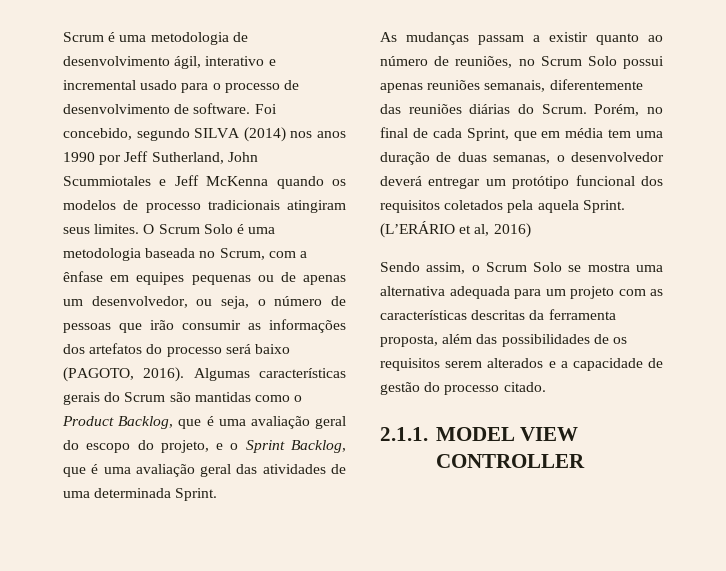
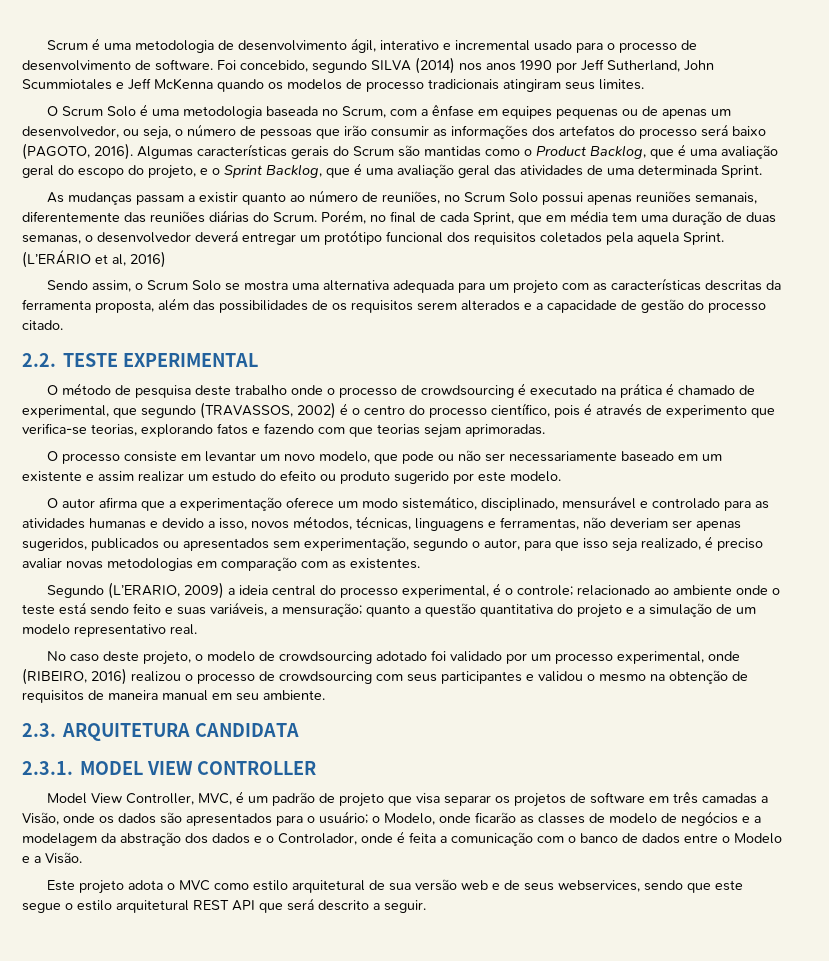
- Foi concebido, segundo SILVA (2014) nos anos 1990 por Jeff Sutherland, John Scummiotales e Jeff McKenna quando os modelos de processo tradicionais atingiram seus limites. O Scrum Solo é uma metodologia baseada no Scrum, com a ênfase em equipes pequenas ou de apenas um desenvolvedor, ou seja, o número de pessoas que irão consumir as informações dos artefatos do processo será baixo (PAGOTO, 2016).
+ Foi concebido, segundo SILVA (2014) nos anos 1990 por Jeff Sutherland, John Scummiotales e Jeff McKenna quando os modelos de processo tradicionais atingiram seus limites.
+ O Scrum Solo é uma metodologia baseada no Scrum, com a ênfase em equipes pequenas ou de apenas um desenvolvedor, ou seja, o número de pessoas que irão consumir as informações dos artefatos do processo será baixo (PAGOTO, 2016).
- 2.1.1. MODEL VIEW CONTROLLER
+ 2.2. TESTE EXPERIMENTAL
+ O método de pesquisa deste trabalho onde o processo de crowdsourcing é executado na prática é chamado de experimental, que segundo (TRAVASSOS, 2002) é o centro do processo científico, pois é através de experimento que verifica-se teorias, explorando fatos e fazendo com que teorias sejam aprimoradas.
+ O processo consiste em levantar um novo modelo, que pode ou não ser necessariamente baseado em um existente e assim realizar um estudo do efeito ou produto sugerido por este modelo.
+ O autor afirma que a experimentação oferece um modo sistemático, disciplinado, mensurável e controlado para as atividades humanas e devido a isso, novos métodos, técnicas, linguagens e ferramentas, não deveriam ser apenas sugeridos, publicados ou apresentados sem experimentação, segundo o autor, para que isso seja realizado, é preciso avaliar novas metodologias em comparação com as existentes.
+ Segundo (L’ERARIO, 2009) a ideia central do processo experimental, é o controle; relacionado ao ambiente onde o teste está sendo feito e suas variáveis, a mensuração; quanto a questão quantitativa do projeto e a simulação de um modelo representativo real.
+ No caso deste projeto, o modelo de crowdsourcing adotado foi validado por um processo experimental, onde (RIBEIRO, 2016) realizou o processo de crowdsourcing com seus participantes e validou o mesmo na obtenção de requisitos de maneira manual em seu ambiente.
+ 2.3. ARQUITETURA CANDIDATA
+ 2.3.1. MODEL VIEW CONTROLLER
+ Model View Controller, MVC, é um padrão de projeto que visa separar os projetos de software em três camadas a Visão, onde os dados são apresentados para o usuário; o Modelo, onde ficarão as classes de modelo de negócios e a modelagem da abstração dos dados e o Controlador, onde é feita a comunicação com o banco de dados entre o Modelo e a Visão.
+ Este projeto adota o MVC como estilo arquitetural de sua versão web e de seus webservices, sendo que este segue o estilo arquitetural REST API que será descrito a seguir.

